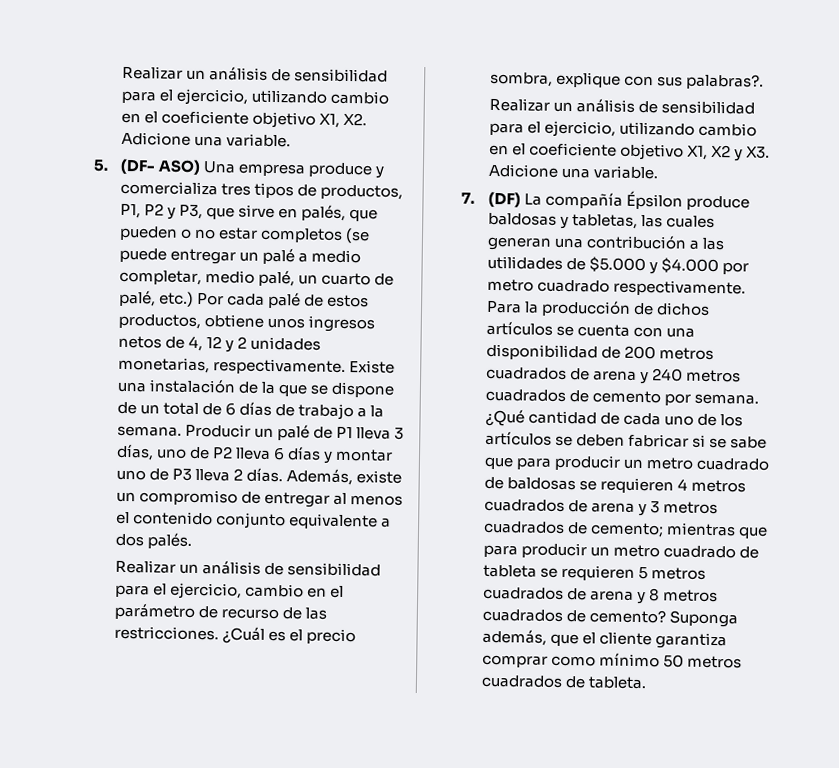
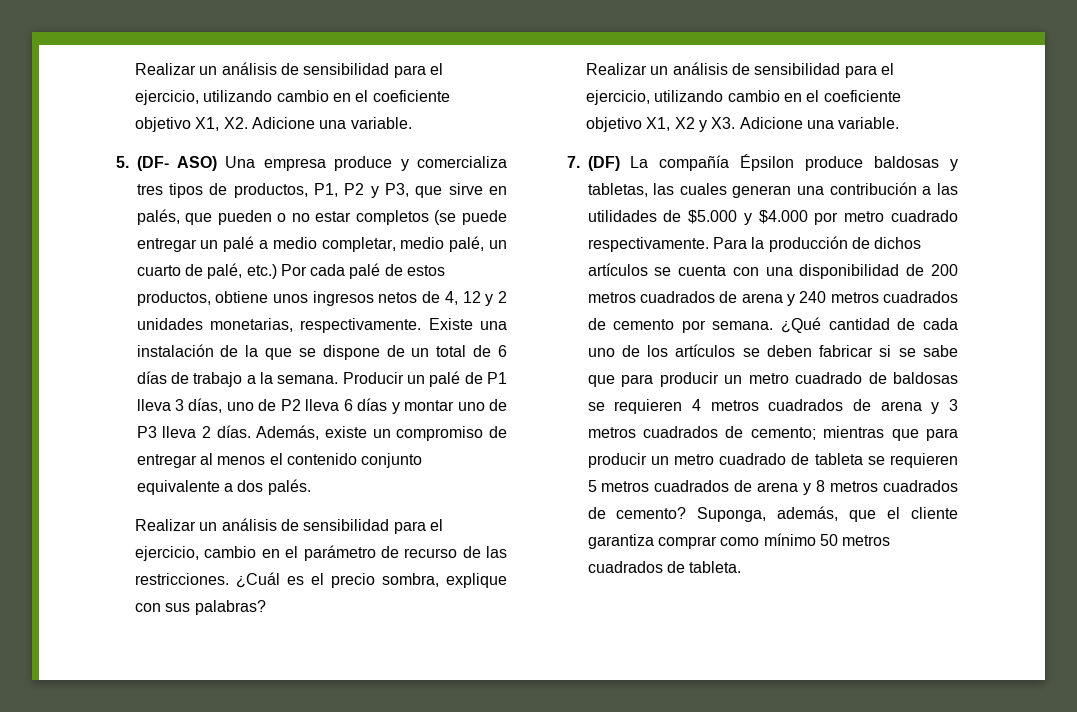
- ¿Cuál es el precio sombra, explique con sus palabras?.
+ ¿Cuál es el precio sombra, explique con sus palabras?
- Suponga además, que el cliente garantiza comprar como mínimo 50 metros cuadrados de tableta.
+ Suponga, además, que el cliente garantiza comprar como mínimo 50 metros cuadrados de tableta.

